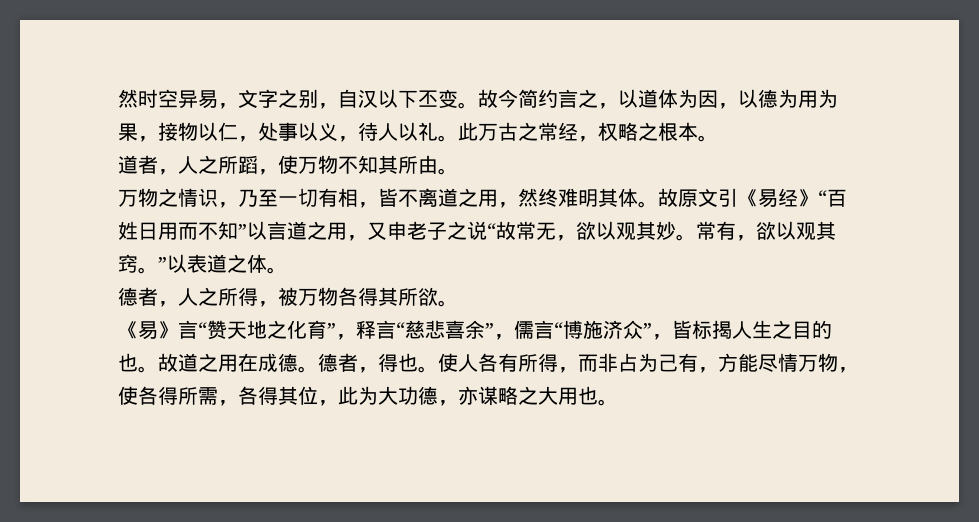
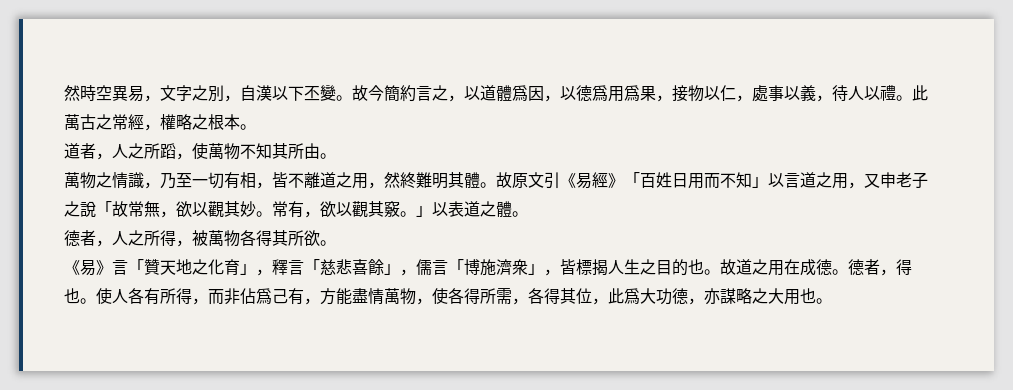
- 然时空异易，文字之别，自汉以下丕变。故今简约言之，以道体为因，以德为用为果，接物以仁，处事以义，待人以礼。此万古之常经，权略之根本。
+ 然時空異易，文字之別，自漢以下丕變。故今簡約言之，以道體爲因，以德爲用爲果，接物以仁，處事以義，待人以禮。此萬古之常經，權略之根本。
- 道者，人之所蹈，使万物不知其所由。
+ 道者，人之所蹈，使萬物不知其所由。
- 万物之情识，乃至一切有相，皆不离道之用，然终难明其体。
+ 萬物之情識，乃至一切有相，皆不離道之用，然終難明其體。
- 故原文引《易经》“百姓日用而不知”以言道之用，又申老子之说“故常无，欲以观其妙。
+ 故原文引《易經》「百姓日用而不知」以言道之用，又申老子之說「故常無，欲以觀其妙。
- 常有，欲以观其窍。”以表道之体。
+ 常有，欲以觀其竅。」以表道之體。
- 德者，人之所得，被万物各得其所欲。
+ 德者，人之所得，被萬物各得其所欲。
- 《易》言“赞天地之化育”，释言“慈悲喜余”，儒言“博施济众”，皆标揭人生之目的也。
+ 《易》言「贊天地之化育」，釋言「慈悲喜餘」，儒言「博施濟衆」，皆標揭人生之目的也。
- 使人各有所得，而非占为己有，方能尽情万物，使各得所需，各得其位，此为大功德，亦谋略之大用也。
+ 使人各有所得，而非佔爲己有，方能盡情萬物，使各得所需，各得其位，此爲大功德，亦謀略之大用也。

